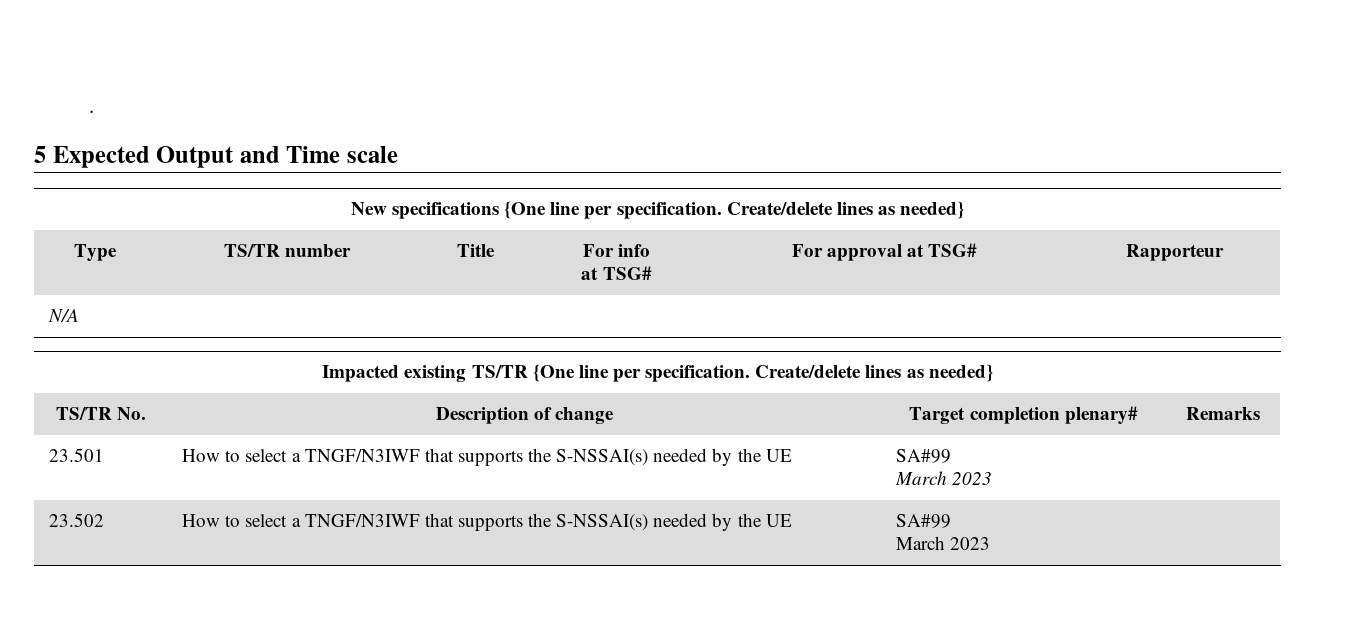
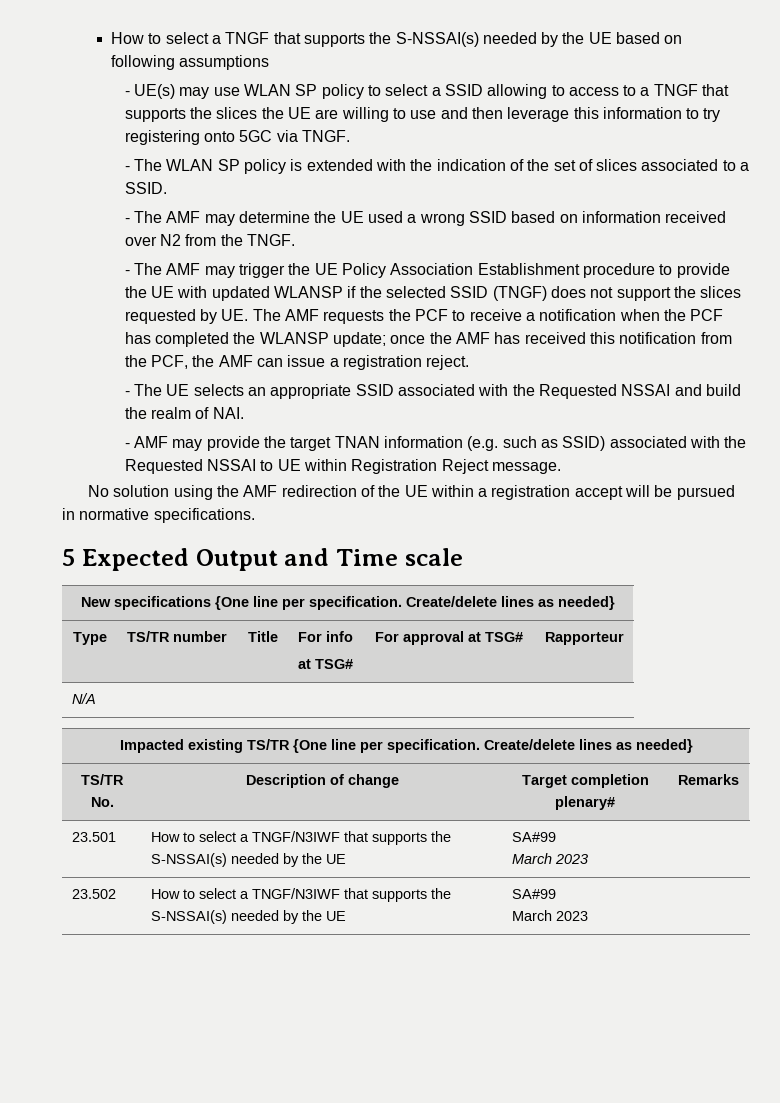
- .
+ How to select a TNGF that supports the S-NSSAI(s) needed by the UE based on following assumptions
+ - UE(s) may use WLAN SP policy to select a SSID allowing to access to a TNGF that supports the slices the UE are willing to use and then leverage this information to try registering onto 5GC via TNGF.
+ - The WLAN SP policy is extended with the indication of the set of slices associated to a SSID.
+ - The AMF may determine the UE used a wrong SSID based on information received over N2 from the TNGF.
+ - The AMF may trigger the UE Policy Association Establishment procedure to provide the UE with updated WLANSP if the selected SSID (TNGF) does not support the slices requested by UE. The AMF requests the PCF to receive a notification when the PCF has completed the WLANSP update; once the AMF has received this notification from the PCF, the AMF can issue a registration reject.
+ - The UE selects an appropriate SSID associated with the Requested NSSAI and build the realm of NAI.
+ - AMF may provide the target TNAN information (e.g. such as SSID) associated with the Requested NSSAI to UE within Registration Reject message.
+ No solution using the AMF redirection of the UE within a registration accept will be pursued in normative specifications.

